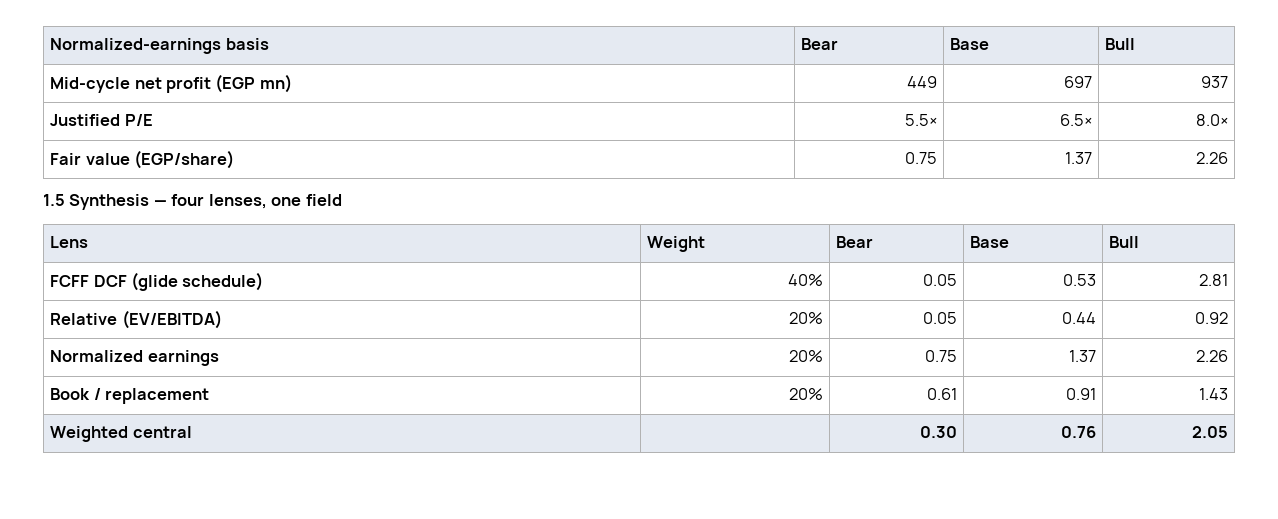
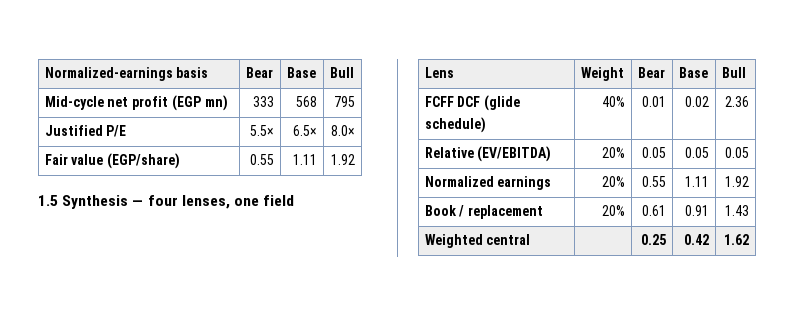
- Mid-cycle net profit (EGP mn) | 449 | 697 | 937
+ Mid-cycle net profit (EGP mn) | 333 | 568 | 795
- Fair value (EGP/share) | 0.75 | 1.37 | 2.26
+ Fair value (EGP/share) | 0.55 | 1.11 | 1.92
- FCFF DCF (glide schedule) | 40% | 0.05 | 0.53 | 2.81
+ FCFF DCF (glide schedule) | 40% | 0.01 | 0.02 | 2.36
- Relative (EV/EBITDA) | 20% | 0.05 | 0.44 | 0.92
+ Relative (EV/EBITDA) | 20% | 0.05 | 0.05 | 0.05
- Normalized earnings | 20% | 0.75 | 1.37 | 2.26
+ Normalized earnings | 20% | 0.55 | 1.11 | 1.92
- Weighted central | | 0.30 | 0.76 | 2.05
+ Weighted central | | 0.25 | 0.42 | 1.62

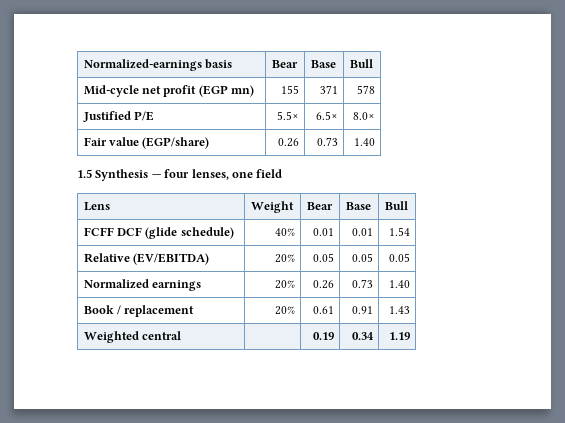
- Mid-cycle net profit (EGP mn) | 333 | 568 | 795
+ Mid-cycle net profit (EGP mn) | 155 | 371 | 578
- Fair value (EGP/share) | 0.55 | 1.11 | 1.92
+ Fair value (EGP/share) | 0.26 | 0.73 | 1.40
- FCFF DCF (glide schedule) | 40% | 0.01 | 0.02 | 2.36
+ FCFF DCF (glide schedule) | 40% | 0.01 | 0.01 | 1.54
- Normalized earnings | 20% | 0.55 | 1.11 | 1.92
+ Normalized earnings | 20% | 0.26 | 0.73 | 1.40
- Weighted central | | 0.25 | 0.42 | 1.62
+ Weighted central | | 0.19 | 0.34 | 1.19

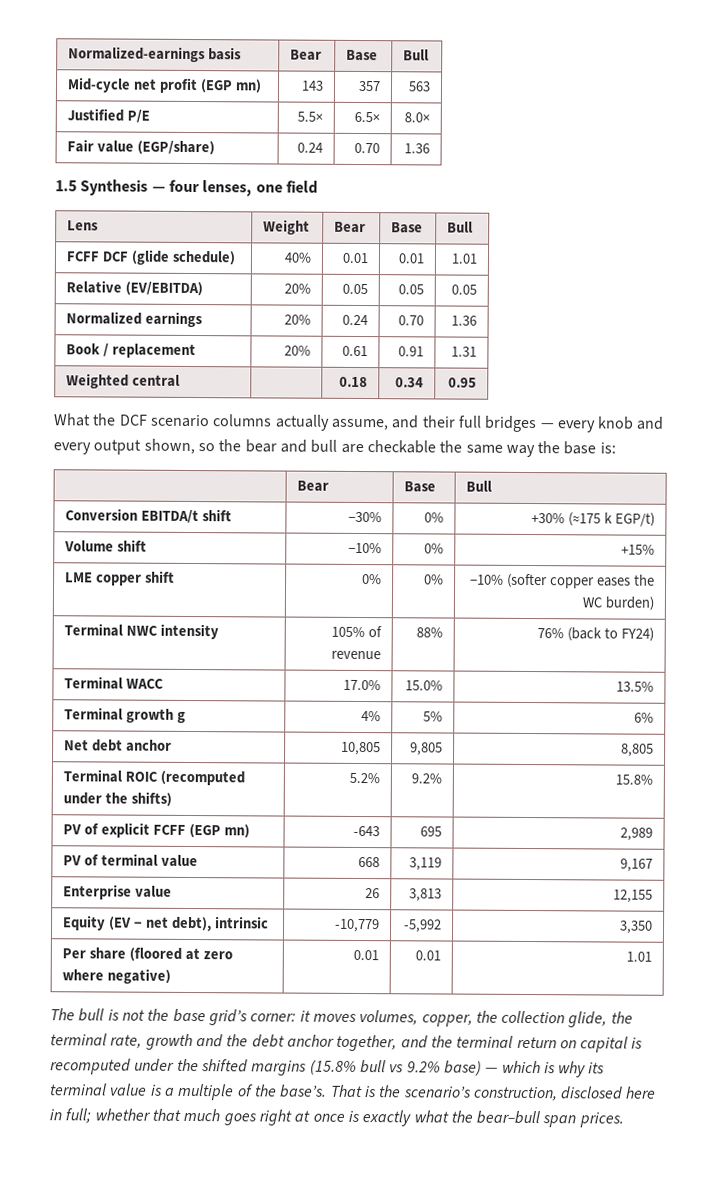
- Mid-cycle net profit (EGP mn) | 155 | 371 | 578
+ Mid-cycle net profit (EGP mn) | 143 | 357 | 563
- Fair value (EGP/share) | 0.26 | 0.73 | 1.40
+ Fair value (EGP/share) | 0.24 | 0.70 | 1.36
- FCFF DCF (glide schedule) | 40% | 0.01 | 0.01 | 1.54
+ FCFF DCF (glide schedule) | 40% | 0.01 | 0.01 | 1.01
- Normalized earnings | 20% | 0.26 | 0.73 | 1.40
+ Normalized earnings | 20% | 0.24 | 0.70 | 1.36
- Book / replacement | 20% | 0.61 | 0.91 | 1.43
+ Book / replacement | 20% | 0.61 | 0.91 | 1.31
- Weighted central | | 0.19 | 0.34 | 1.19
+ Weighted central | | 0.18 | 0.34 | 0.95
+ What the DCF scenario columns actually assume, and their full bridges — every knob and every output shown, so the bear and bull are checkable the same way the base is:
+ | Bear | Base | Bull
+ Conversion EBITDA/t shift | −30% | 0% | +30% (≈175 k EGP/t)
+ Volume shift | −10% | 0% | +15%
+ LME copper shift | 0% | 0% | −10% (softer copper eases the WC burden)
+ Terminal NWC intensity | 105% of revenue | 88% | 76% (back to FY24)
+ Terminal WACC | 17.0% | 15.0% | 13.5%
+ Terminal growth g | 4% | 5% | 6%
+ Net debt anchor | 10,805 | 9,805 | 8,805
+ Terminal ROIC (recomputed under the shifts) | 5.2% | 9.2% | 15.8%
+ PV of explicit FCFF (EGP mn) | -643 | 695 | 2,989
+ PV of terminal value | 668 | 3,119 | 9,167
+ Enterprise value | 26 | 3,813 | 12,155
+ Equity (EV − net debt), intrinsic | -10,779 | -5,992 | 3,350
+ Per share (floored at zero where negative) | 0.01 | 0.01 | 1.01
+ The bull is not the base grid’s corner: it moves volumes, copper, the collection glide, the terminal rate, growth and the debt anchor together, and the terminal return on capital is recomputed under the shifted margins (15.8% bull vs 9.2% base) — which is why its terminal value is a multiple of the base’s. That is the scenario’s construction, disclosed here in full; whether that much goes right at once is exactly what the bear–bull span prices.

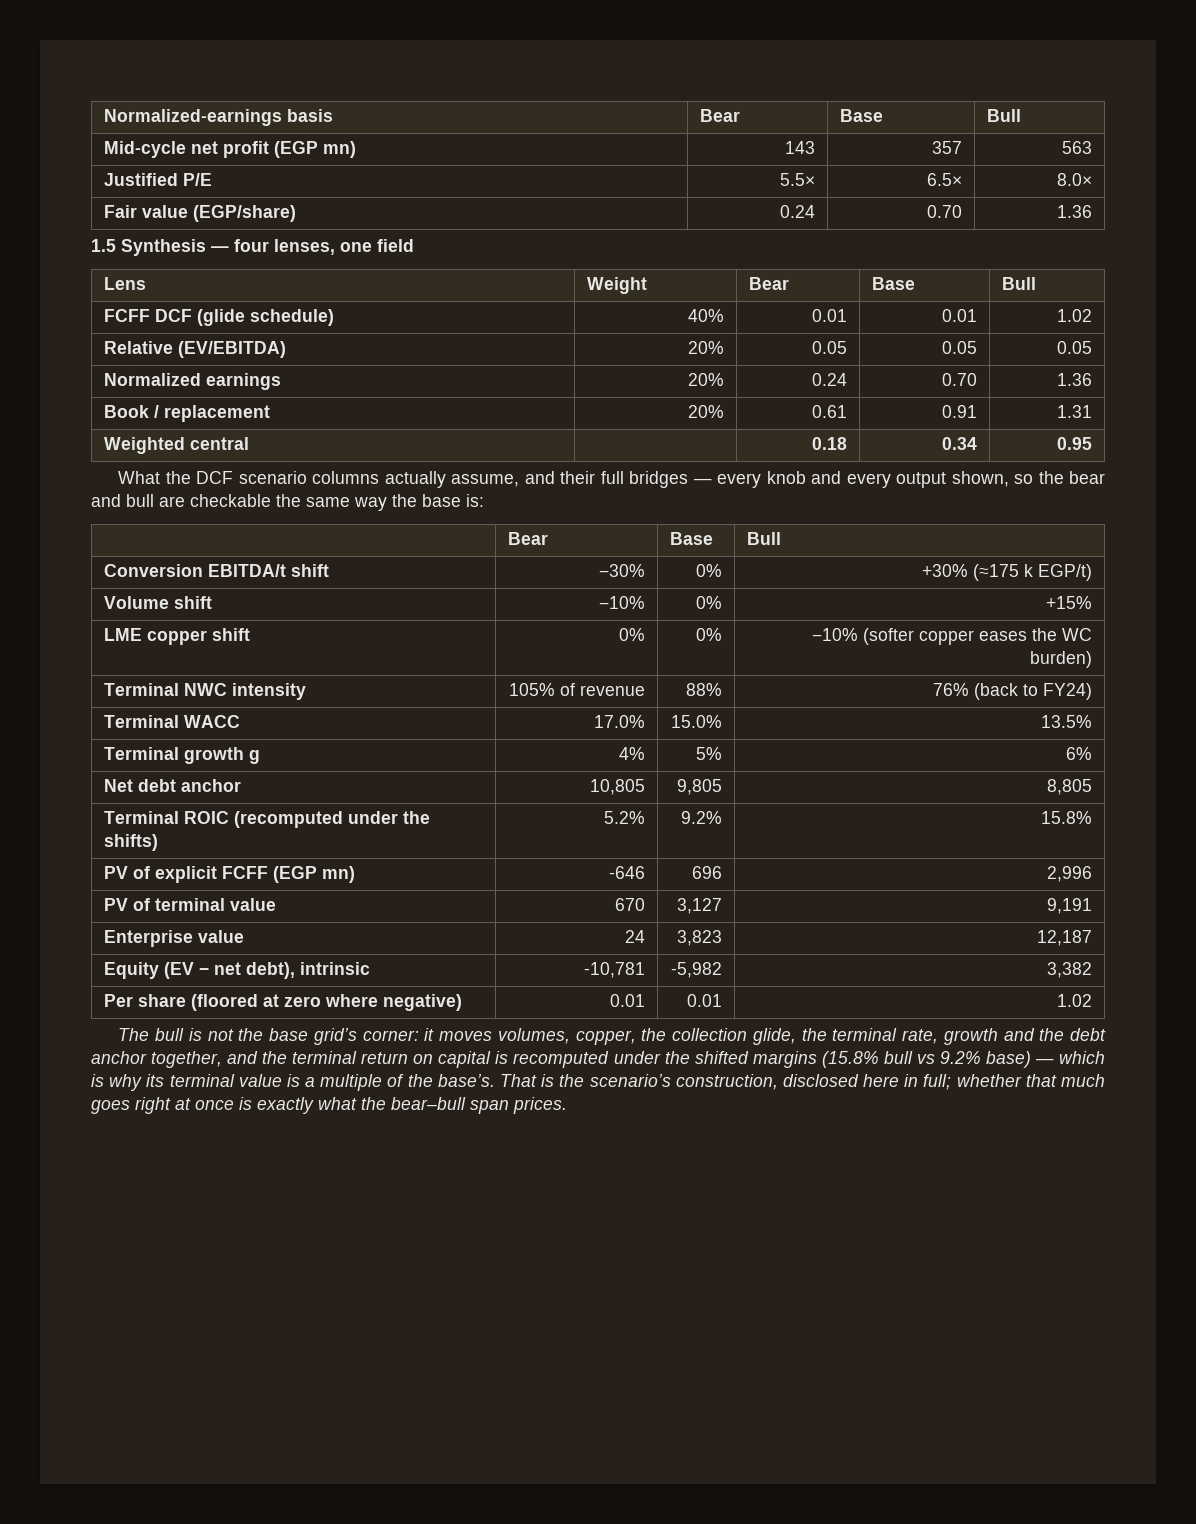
- FCFF DCF (glide schedule) | 40% | 0.01 | 0.01 | 1.01
+ FCFF DCF (glide schedule) | 40% | 0.01 | 0.01 | 1.02
- PV of explicit FCFF (EGP mn) | -643 | 695 | 2,989
+ PV of explicit FCFF (EGP mn) | -646 | 696 | 2,996
- PV of terminal value | 668 | 3,119 | 9,167
+ PV of terminal value | 670 | 3,127 | 9,191
- Enterprise value | 26 | 3,813 | 12,155
+ Enterprise value | 24 | 3,823 | 12,187
- Equity (EV − net debt), intrinsic | -10,779 | -5,992 | 3,350
+ Equity (EV − net debt), intrinsic | -10,781 | -5,982 | 3,382
- Per share (floored at zero where negative) | 0.01 | 0.01 | 1.01
+ Per share (floored at zero where negative) | 0.01 | 0.01 | 1.02

